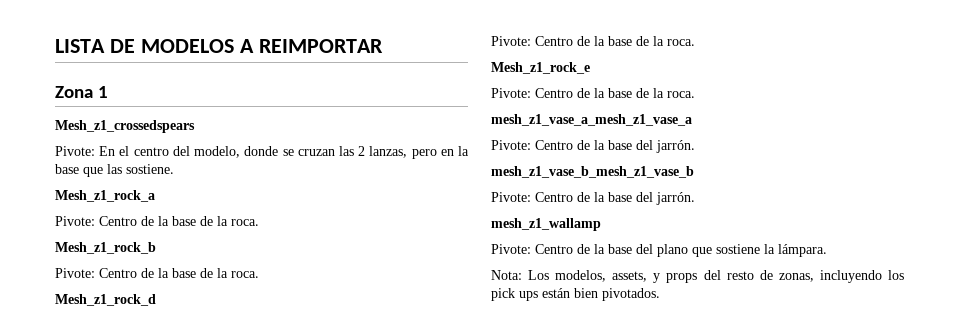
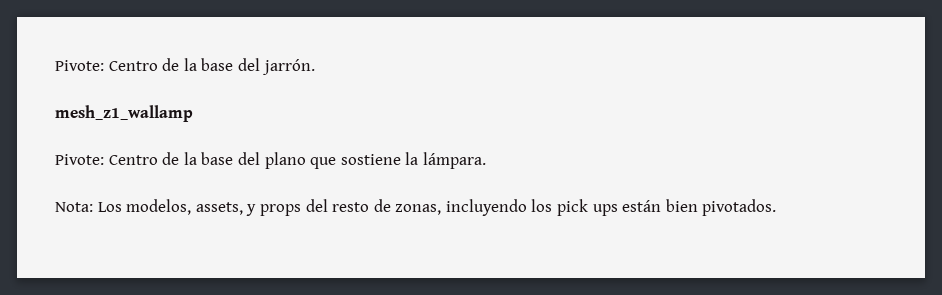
- LISTA DE MODELOS A REIMPORTAR
- Zona 1
- Mesh_z1_crossedspears
- Pivote: En el centro del modelo, donde se cruzan las 2 lanzas, pero en la base que las sostiene.
- Mesh_z1_rock_a
- Pivote: Centro de la base de la roca.
- Mesh_z1_rock_b
- Pivote: Centro de la base de la roca.
- Mesh_z1_rock_d
- Pivote: Centro de la base de la roca.
- Mesh_z1_rock_e
- Pivote: Centro de la base de la roca.
- mesh_z1_vase_a_mesh_z1_vase_a
- Pivote: Centro de la base del jarrón.
- mesh_z1_vase_b_mesh_z1_vase_b

